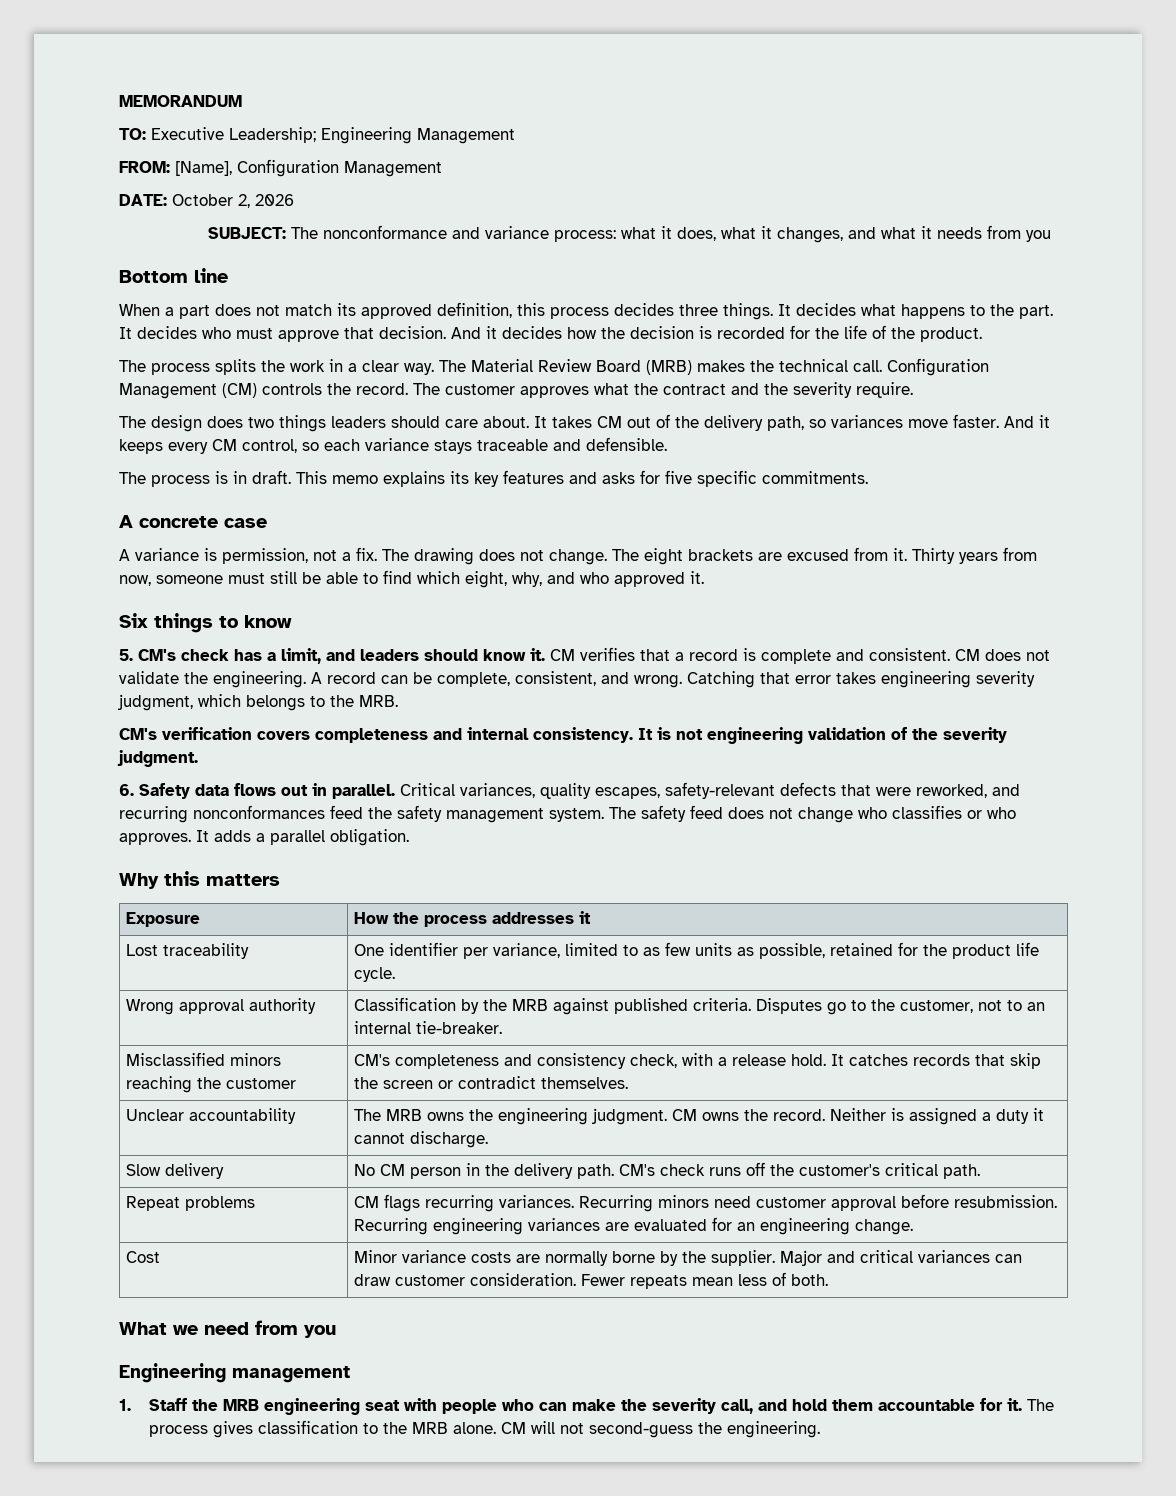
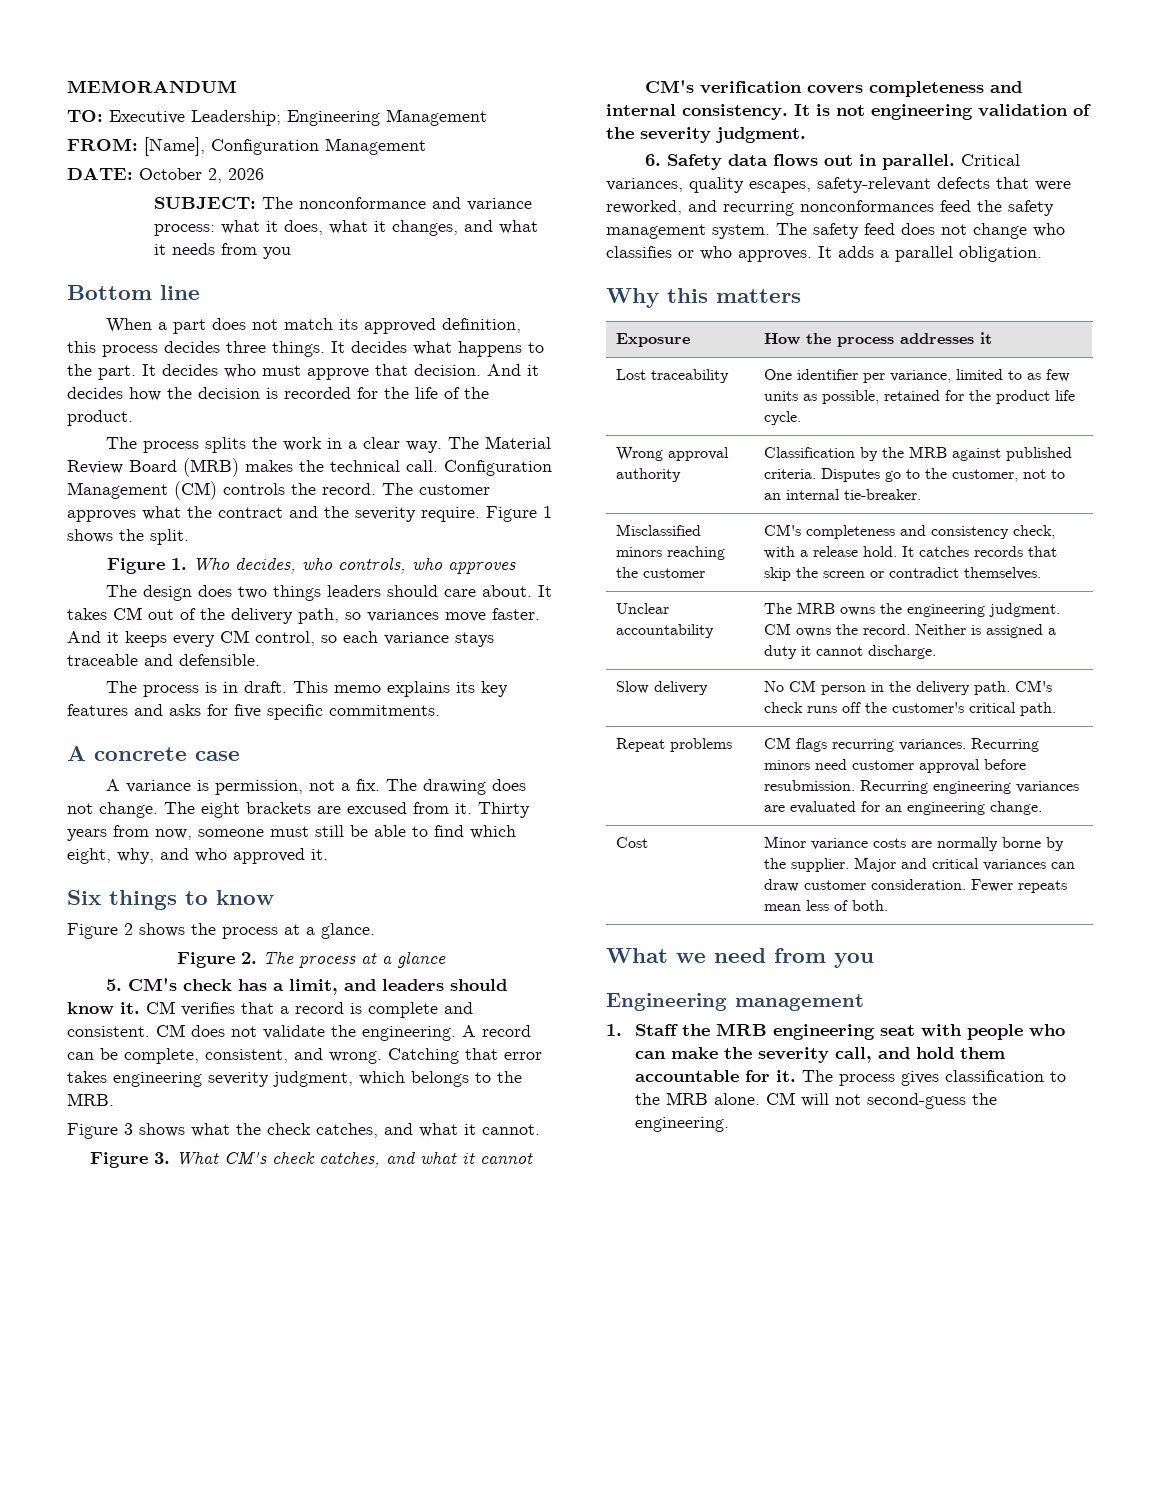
+ Figure 1 shows the split.
+ Figure 1. Who decides, who controls, who approves
+ Figure 2 shows the process at a glance.
+ Figure 2. The process at a glance
+ Figure 3 shows what the check catches, and what it cannot.
+ Figure 3. What CM's check catches, and what it cannot

